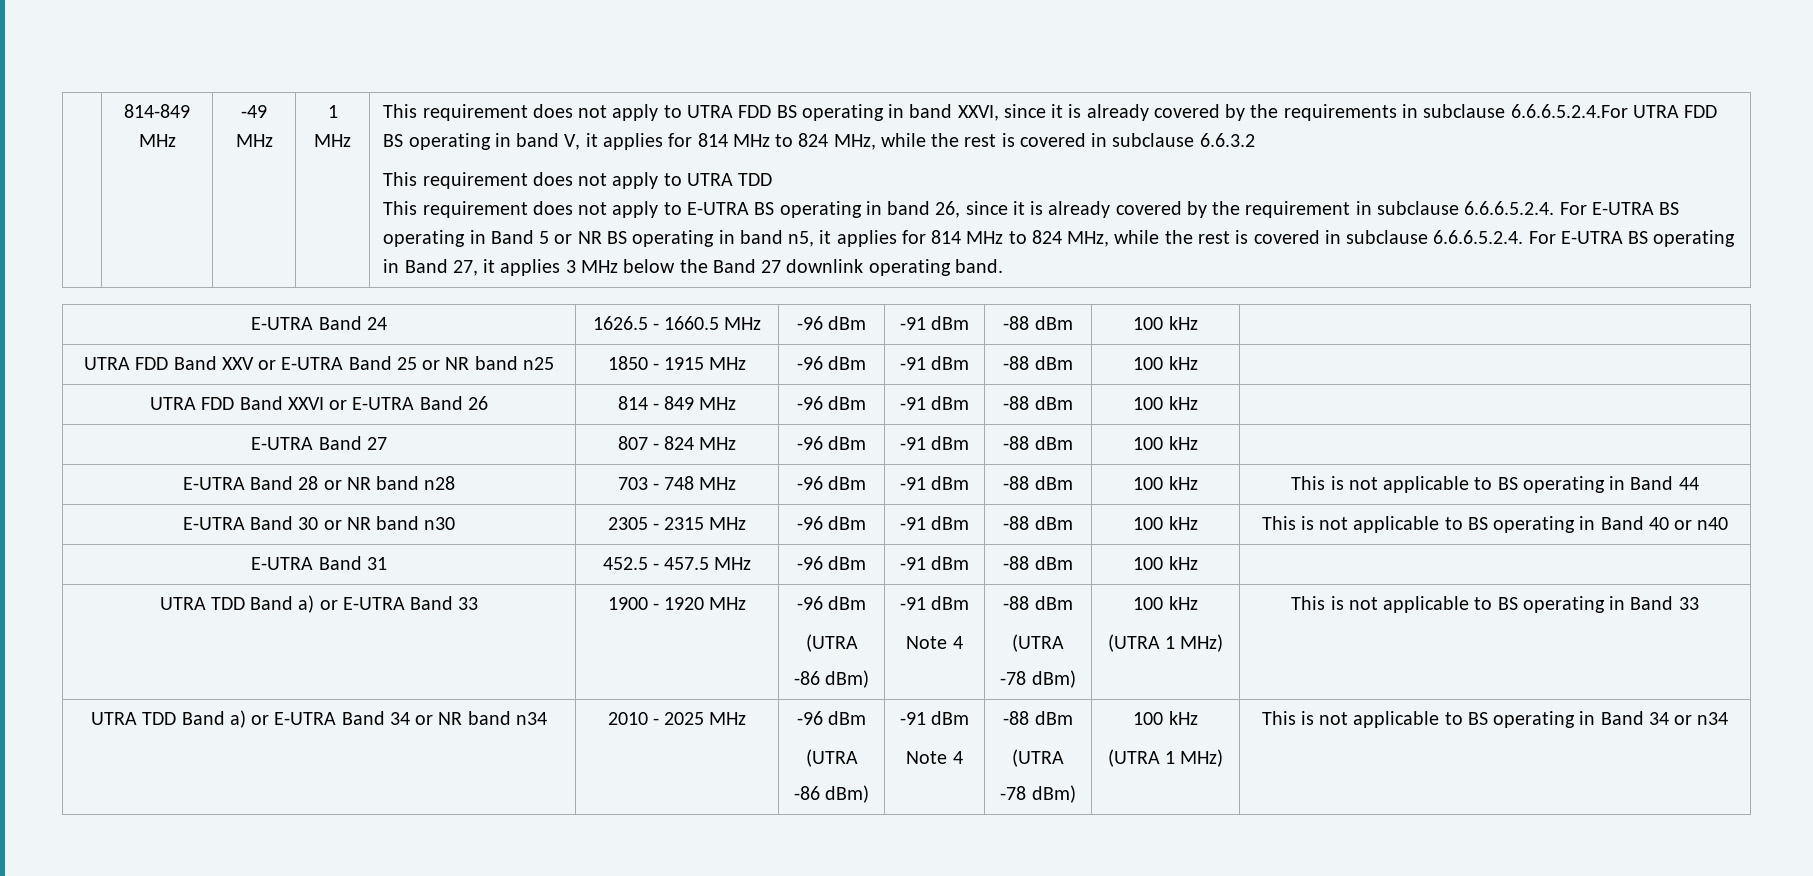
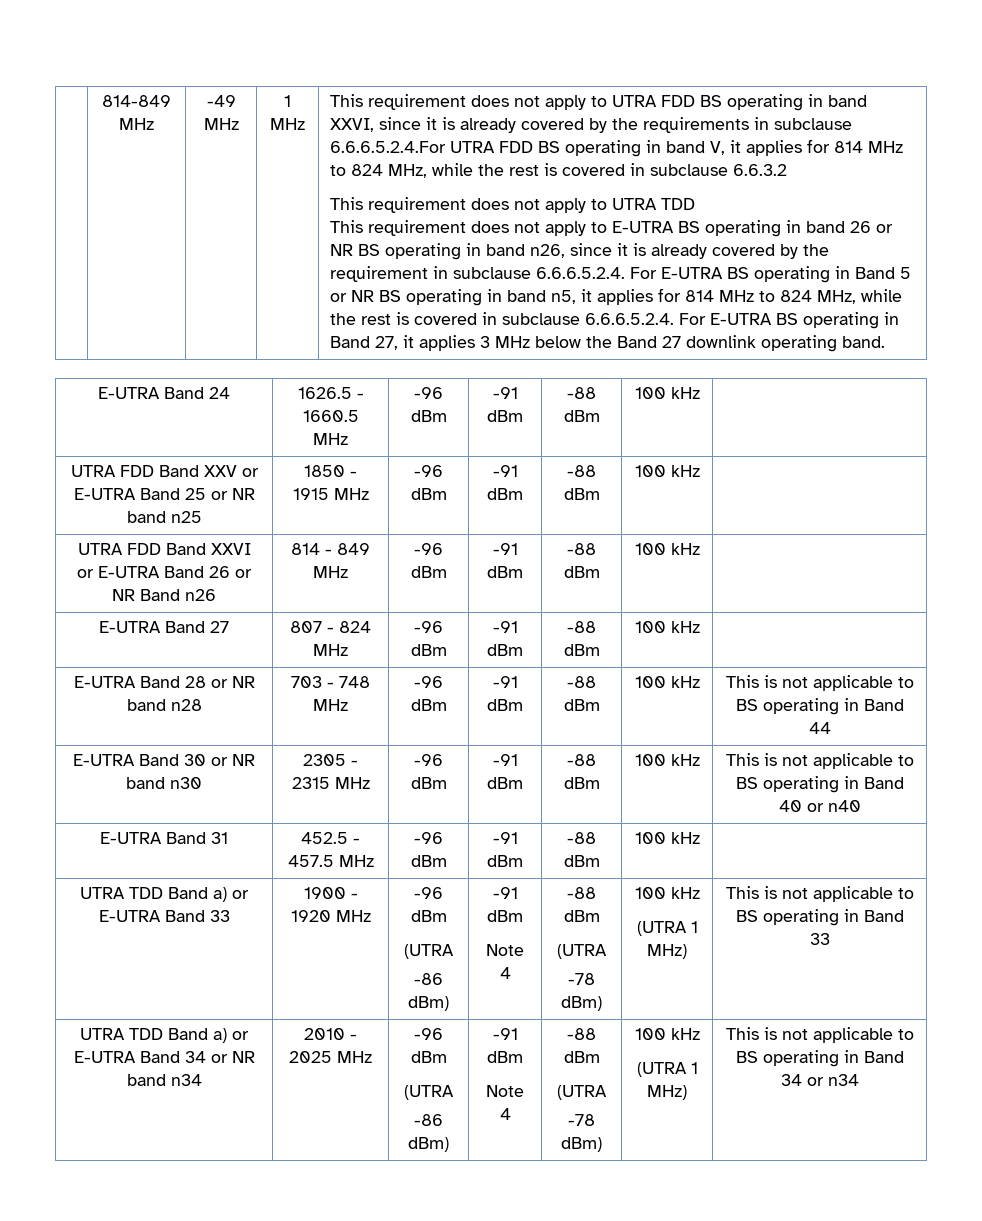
- This requirement does not apply to E-UTRA BS operating in band 26, since it is already covered by the requirement in subclause 6.6.6.5.2.4. For E-UTRA BS operating in Band 5 or NR BS operating in band n5, it applies for 814 MHz to 824 MHz, while the rest is covered in subclause 6.6.6.5.2.4. For E-UTRA BS operating in Band 27, it applies 3 MHz below the Band 27 downlink operating band.
+ This requirement does not apply to E-UTRA BS operating in band 26 or NR BS operating in band n26, since it is already covered by the requirement in subclause 6.6.6.5.2.4. For E-UTRA BS operating in Band 5 or NR BS operating in band n5, it applies for 814 MHz to 824 MHz, while the rest is covered in subclause 6.6.6.5.2.4. For E-UTRA BS operating in Band 27, it applies 3 MHz below the Band 27 downlink operating band.
- UTRA FDD Band XXVI or E-UTRA Band 26 | 814 - 849 MHz | -96 dBm | -91 dBm | -88 dBm | 100 kHz |
+ UTRA FDD Band XXVI or E-UTRA Band 26 or NR Band n26 | 814 - 849 MHz | -96 dBm | -91 dBm | -88 dBm | 100 kHz |

